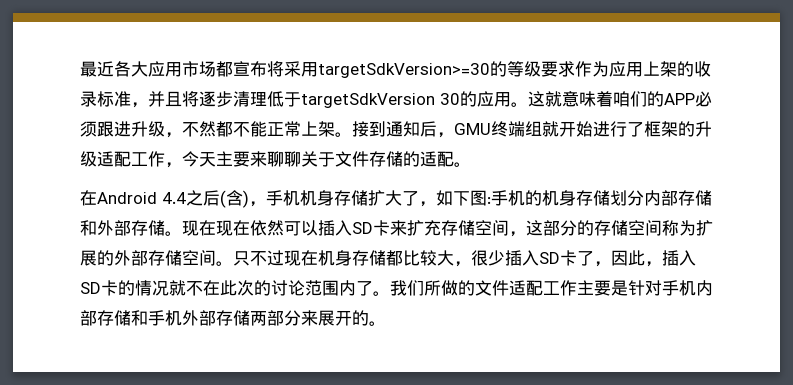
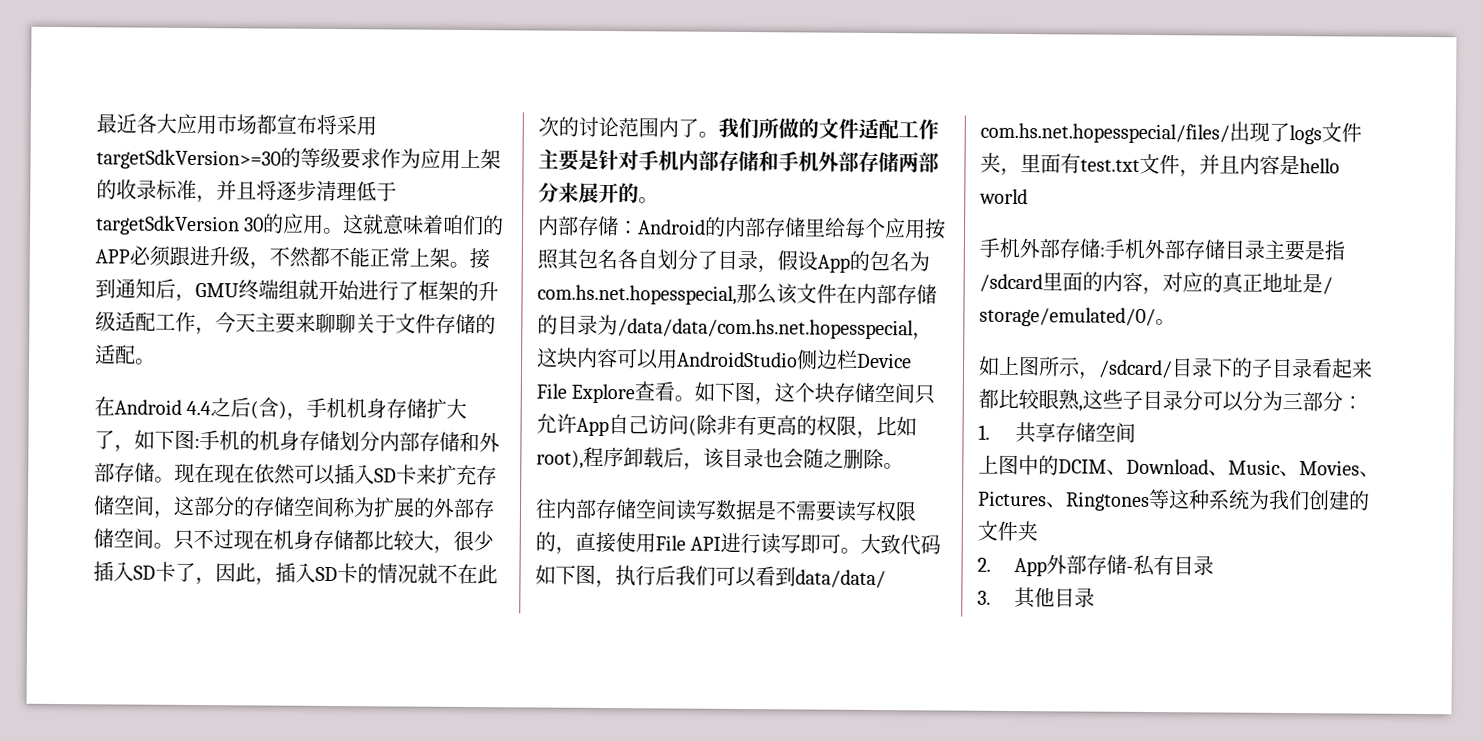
+ 内部存储：Android的内部存储里给每个应用按照其包名各自划分了目录，假设App的包名为com.hs.net.hopesspecial,那么该文件在内部存储的目录为/data/data/com.hs.net.hopesspecial，这块内容可以用AndroidStudio侧边栏Device File Explore查看。如下图，这个块存储空间只允许App自己访问(除非有更高的权限，比如root),程序卸载后，该目录也会随之删除。
+ 往内部存储空间读写数据是不需要读写权限的，直接使用File API进行读写即可。大致代码如下图，执行后我们可以看到data/data/ com.hs.net.hopesspecial/files/出现了logs文件夹，里面有test.txt文件，并且内容是hello world
+ 手机外部存储:手机外部存储目录主要是指/sdcard里面的内容，对应的真正地址是/ storage/emulated/0/。
+ 如上图所示，/sdcard/目录下的子目录看起来都比较眼熟,这些子目录分可以分为三部分：
+ 1.共享存储空间
+ 上图中的DCIM、Download、Music、Movies、Pictures、Ringtones等这种系统为我们创建的文件夹
+ 2. App外部存储-私有目录
+ 3.其他目录

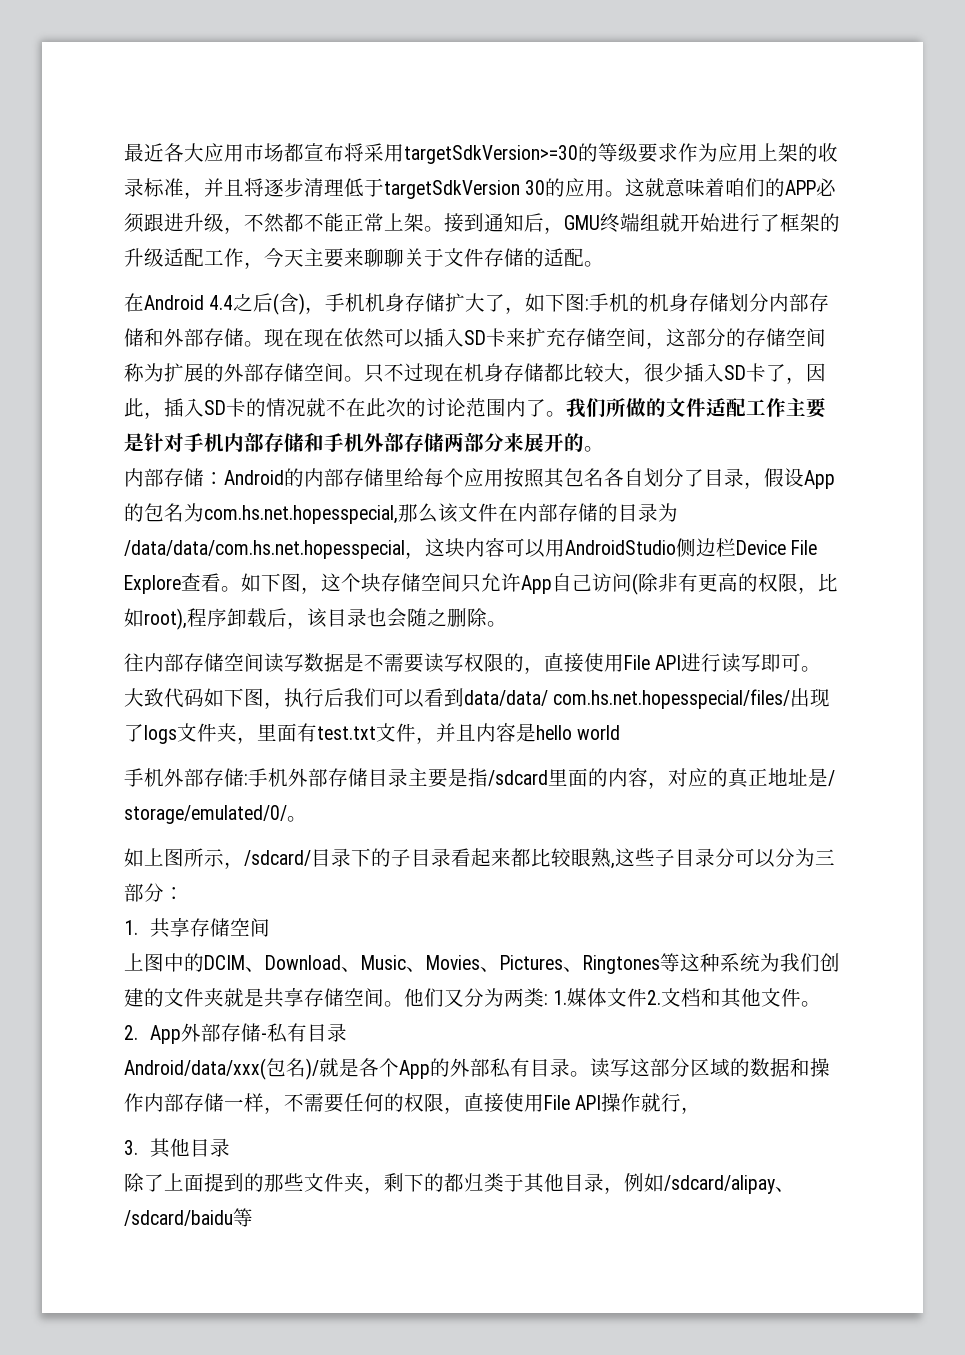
- 上图中的DCIM、Download、Music、Movies、Pictures、Ringtones等这种系统为我们创建的文件夹
+ 上图中的DCIM、Download、Music、Movies、Pictures、Ringtones等这种系统为我们创建的文件夹就是共享存储空间。他们又分为两类: 1.媒体文件2.文档和其他文件。
+ Android/data/xxx(包名)/就是各个App的外部私有目录。读写这部分区域的数据和操作内部存储一样，不需要任何的权限，直接使用File API操作就行，
  3.其他目录
+ 除了上面提到的那些文件夹，剩下的都归类于其他目录，例如/sdcard/alipay、/sdcard/baidu等

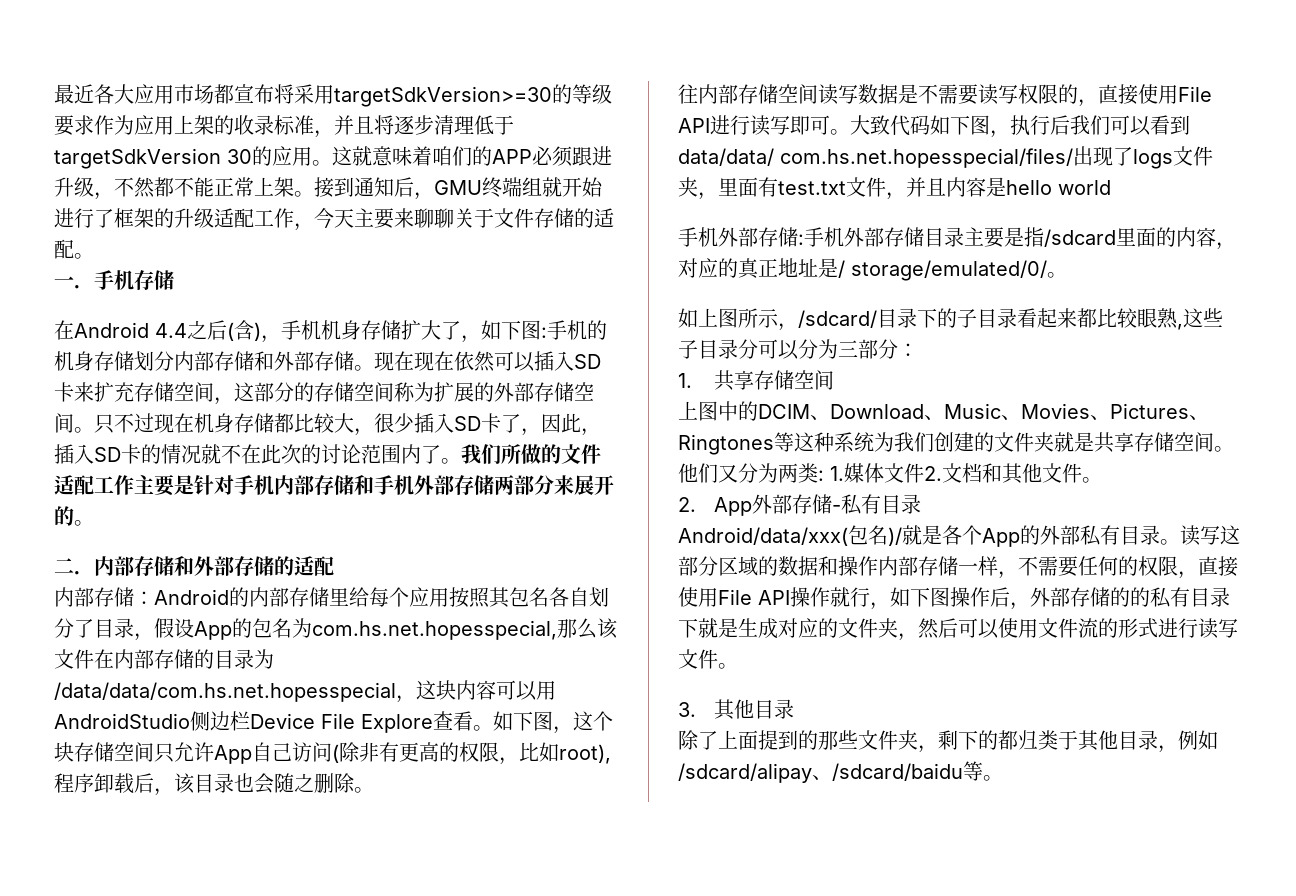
+ 一．手机存储
+ 二．内部存储和外部存储的适配
- 读写这部分区域的数据和操作内部存储一样，不需要任何的权限，直接使用File API操作就行，
+ 读写这部分区域的数据和操作内部存储一样，不需要任何的权限，直接使用File API操作就行，如下图操作后，外部存储的的私有目录下就是生成对应的文件夹，然后可以使用文件流的形式进行读写文件。
- 除了上面提到的那些文件夹，剩下的都归类于其他目录，例如/sdcard/alipay、/sdcard/baidu等
+ 除了上面提到的那些文件夹，剩下的都归类于其他目录，例如/sdcard/alipay、/sdcard/baidu等。

